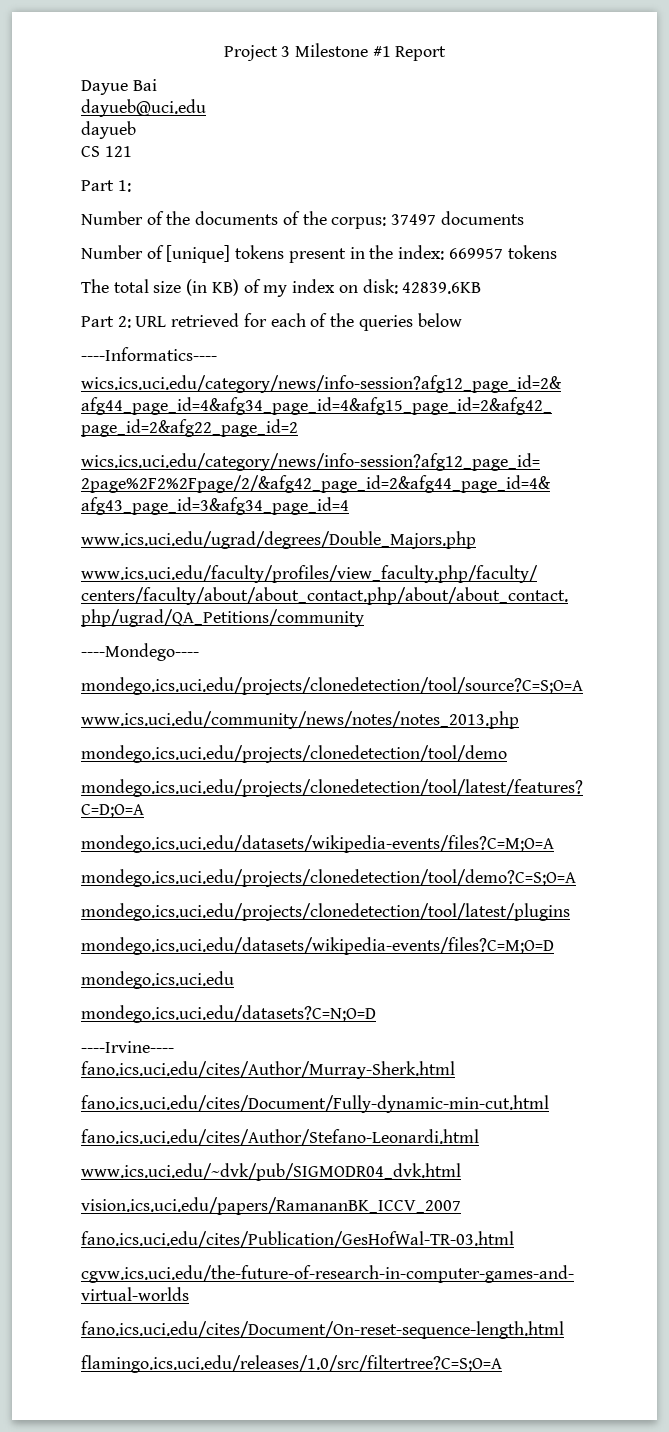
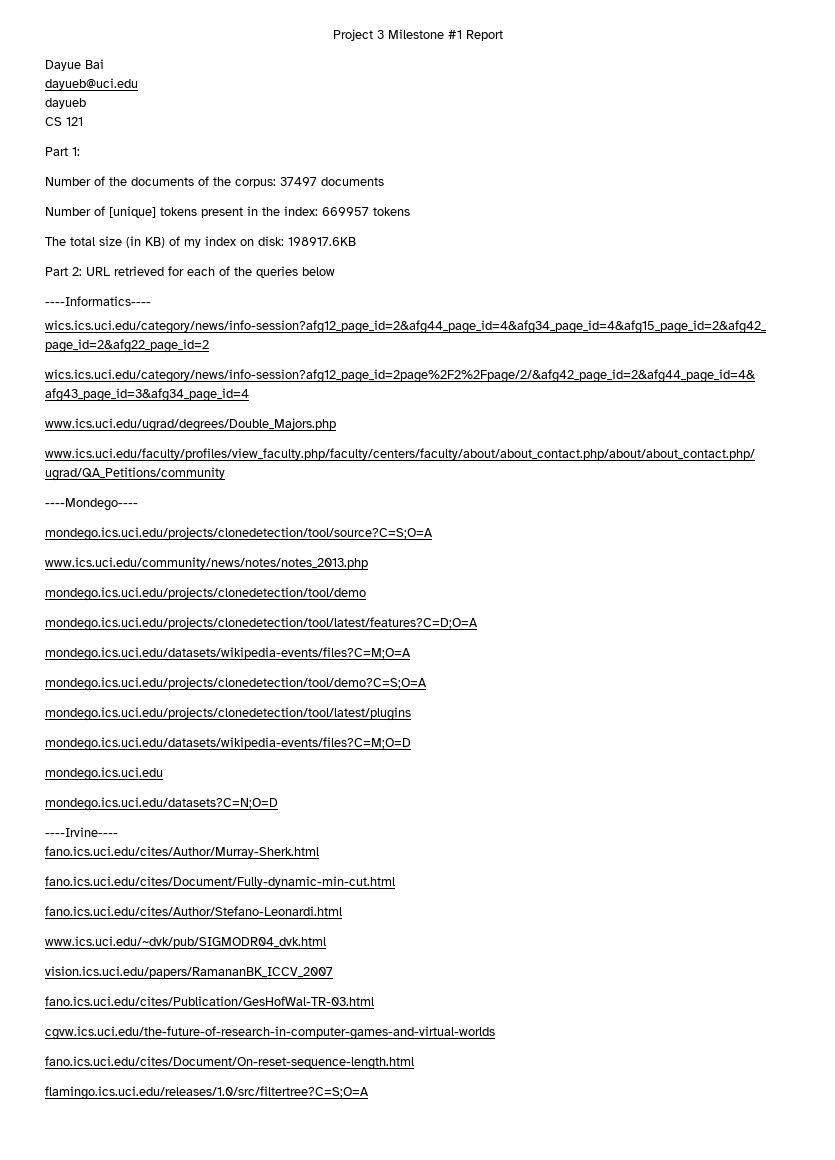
- The total size (in KB) of my index on disk: 42839.6KB
+ The total size (in KB) of my index on disk: 198917.6KB

